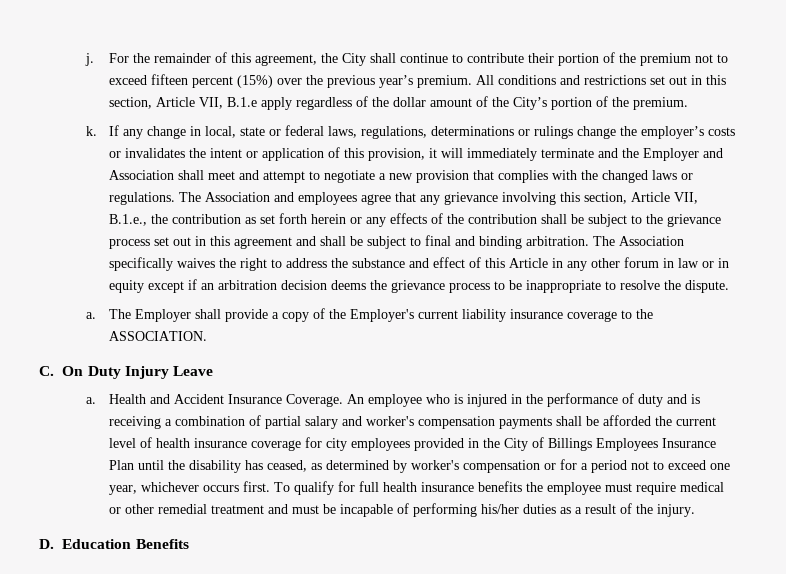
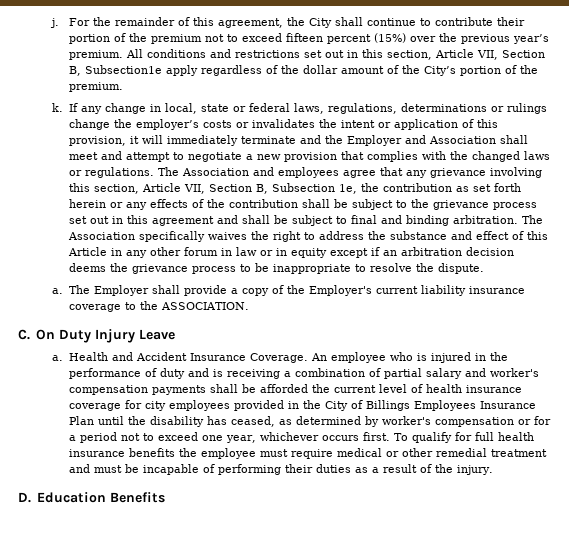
- All conditions and restrictions set out in this section, Article VII, B.1.e apply regardless of the dollar amount of the City’s portion of the premium.
+ All conditions and restrictions set out in this section, Article VII, Section B, Subsection1e apply regardless of the dollar amount of the City’s portion of the premium.
- The Association and employees agree that any grievance involving this section, Article VII, B.1.e., the contribution as set forth herein or any effects of the contribution shall be subject to the grievance process set out in this agreement and shall be subject to final and binding arbitration.
+ The Association and employees agree that any grievance involving this section, Article VII, Section B, Subsection 1e, the contribution as set forth herein or any effects of the contribution shall be subject to the grievance process set out in this agreement and shall be subject to final and binding arbitration.
- To qualify for full health insurance benefits the employee must require medical or other remedial treatment and must be incapable of performing his/her duties as a result of the injury.
+ To qualify for full health insurance benefits the employee must require medical or other remedial treatment and must be incapable of performing their duties as a result of the injury.

